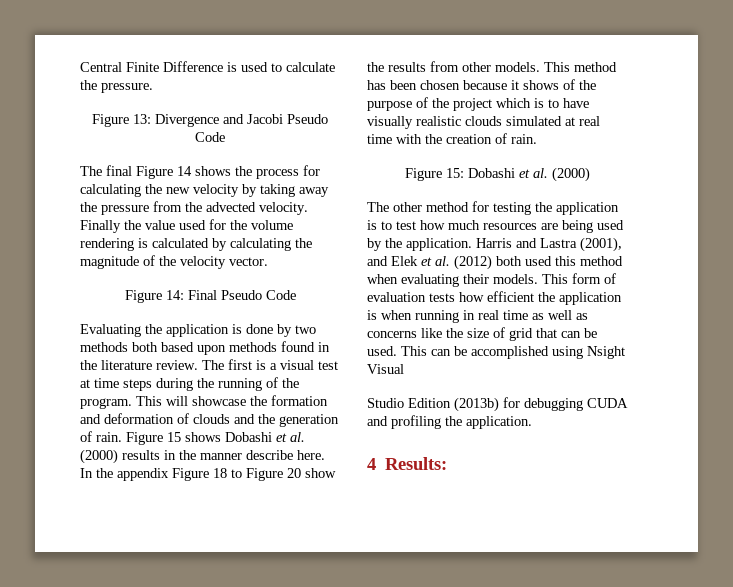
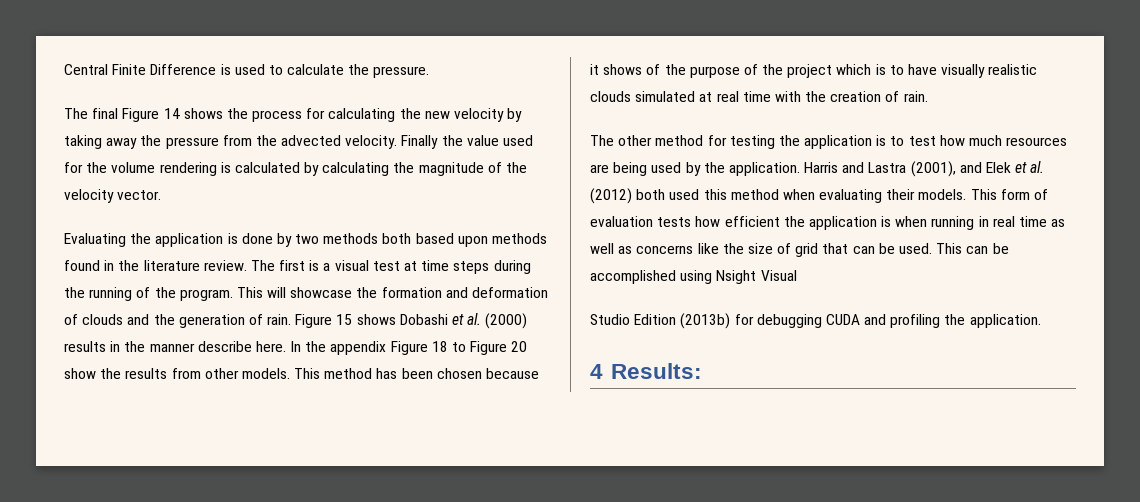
- Figure 13: Divergence and Jacobi Pseudo Code
- Figure 14: Final Pseudo Code
- Figure 15: Dobashi et al. (2000)

